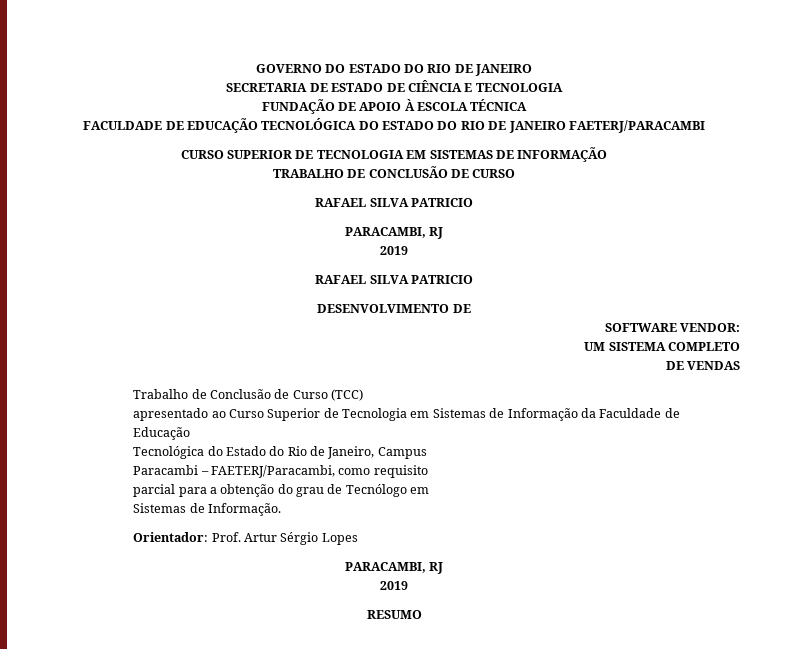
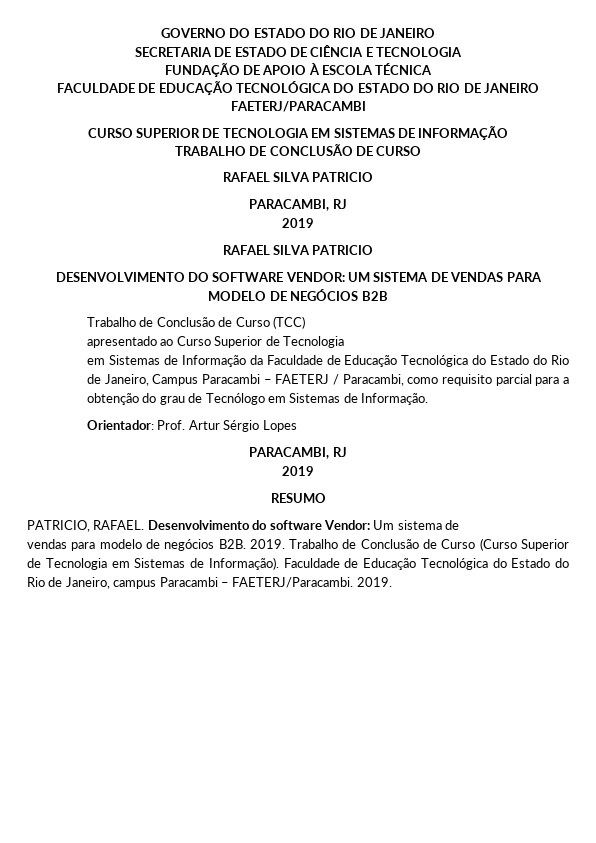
- DESENVOLVIMENTO DE
- SOFTWARE VENDOR:
- UM SISTEMA COMPLETO
- DE VENDAS
+ DESENVOLVIMENTO DO SOFTWARE VENDOR: UM SISTEMA DE VENDAS PARA MODELO DE NEGÓCIOS B2B
- apresentado ao Curso Superior de Tecnologia em Sistemas de Informação da Faculdade de Educação
- Tecnológica do Estado do Rio de Janeiro, Campus
- Paracambi – FAETERJ/Paracambi, como requisito
- parcial para a obtenção do grau de Tecnólogo em
- Sistemas de Informação.
+ apresentado ao Curso Superior de Tecnologia
+ em Sistemas de Informação da Faculdade de Educação Tecnológica do Estado do Rio de Janeiro, Campus Paracambi – FAETERJ / Paracambi, como requisito parcial para a obtenção do grau de Tecnólogo em Sistemas de Informação.
+ PATRICIO, RAFAEL. Desenvolvimento do software Vendor: Um sistema de
+ vendas para modelo de negócios B2B. 2019. Trabalho de Conclusão de Curso (Curso Superior de Tecnologia em Sistemas de Informação). Faculdade de Educação Tecnológica do Estado do Rio de Janeiro, campus Paracambi – FAETERJ/Paracambi. 2019.

